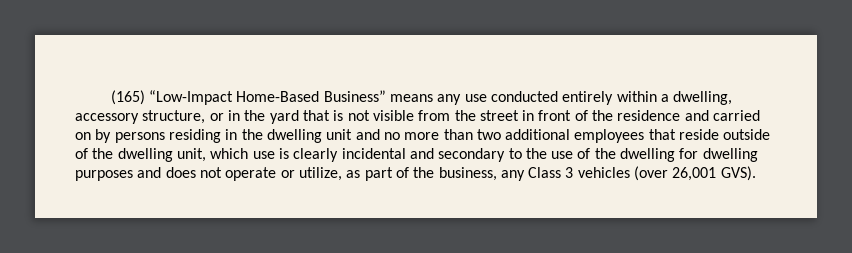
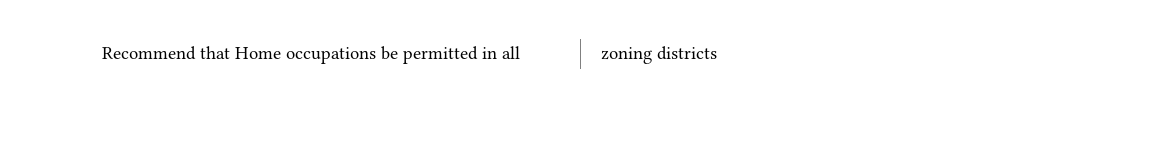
- (165) “Low-Impact Home-Based Business” means any use conducted entirely within a dwelling, accessory structure, or in the yard that is not visible from the street in front of the residence and carried on by persons residing in the dwelling unit and no more than two additional employees that reside outside of the dwelling unit, which use is clearly incidental and secondary to the use of the dwelling for dwelling purposes and does not operate or utilize, as part of the business, any Class 3 vehicles (over 26,001 GVS).
+ Recommend that Home occupations be permitted in all zoning districts

